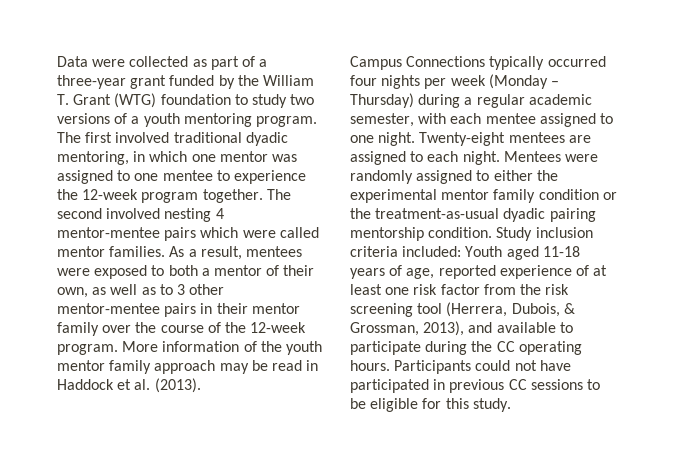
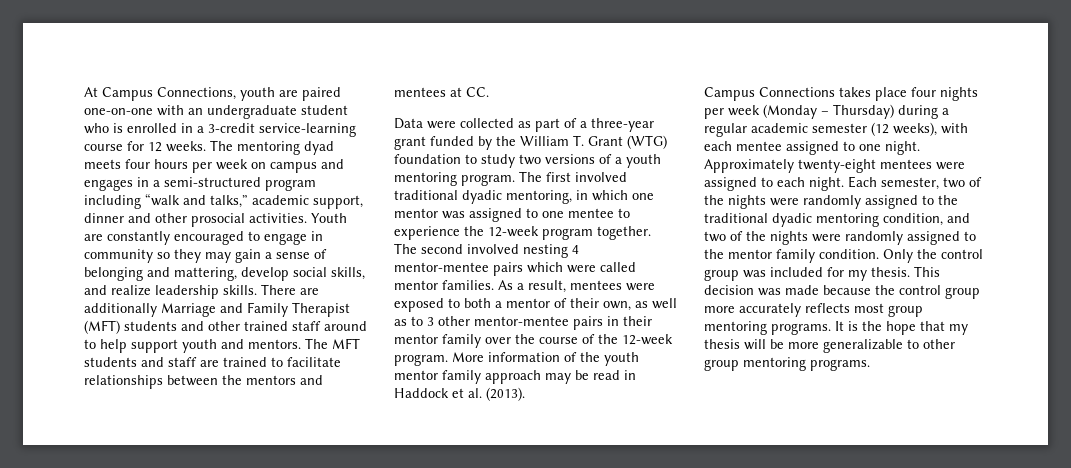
+ At Campus Connections, youth are paired one-on-one with an undergraduate student who is enrolled in a 3-credit service-learning course for 12 weeks. The mentoring dyad meets four hours per week on campus and engages in a semi-structured program including “walk and talks,” academic support, dinner and other prosocial activities. Youth are constantly encouraged to engage in community so they may gain a sense of belonging and mattering, develop social skills, and realize leadership skills. There are additionally Marriage and Family Therapist (MFT) students and other trained staff around to help support youth and mentors. The MFT students and staff are trained to facilitate relationships between the mentors and mentees at CC.
- Campus Connections typically occurred four nights per week (Monday – Thursday) during a regular academic semester, with each mentee assigned to one night.
+ Campus Connections takes place four nights per week (Monday – Thursday) during a regular academic semester (12 weeks), with each mentee assigned to one night.
- Twenty-eight mentees are assigned to each night. Mentees were randomly assigned to either the experimental mentor family condition or the treatment-as-usual dyadic pairing mentorship condition. Study inclusion criteria included: Youth aged 11-18 years of age, reported experience of at least one risk factor from the risk screening tool (Herrera, Dubois, & Grossman, 2013), and available to participate during the CC operating hours. Participants could not have participated in previous CC sessions to be eligible for this study.
+ Approximately twenty-eight mentees were assigned to each night. Each semester, two of the nights were randomly assigned to the traditional dyadic mentoring condition, and two of the nights were randomly assigned to the mentor family condition. Only the control group was included for my thesis. This decision was made because the control group more accurately reflects most group mentoring programs. It is the hope that my thesis will be more generalizable to other group mentoring programs.

